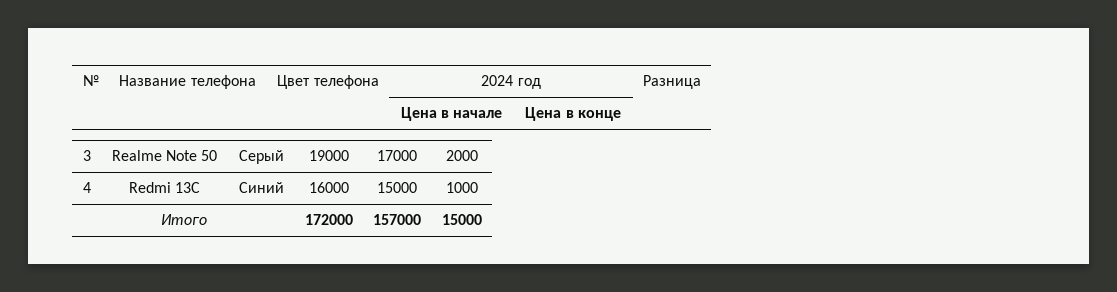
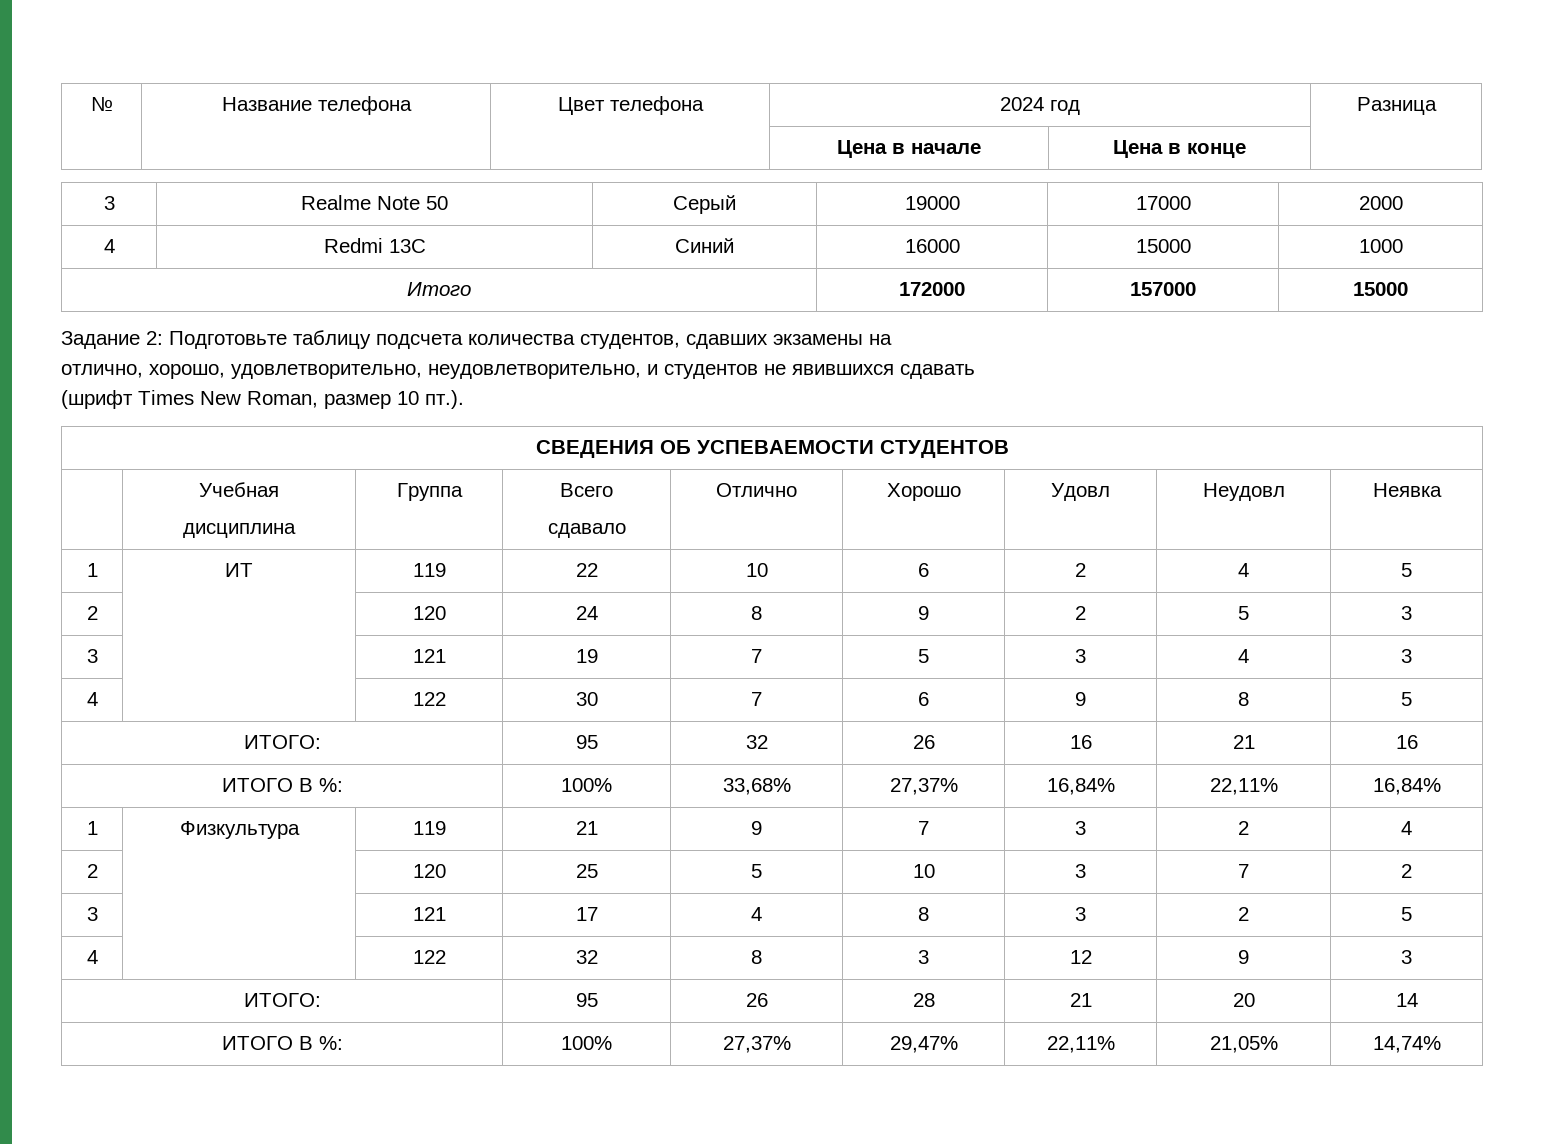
+ Задание 2: Подготовьте таблицу подсчета количества студентов, сдавших экзамены на
+ отлично, хорошо, удовлетворительно, неудовлетворительно, и студентов не явившихся сдавать
+ (шрифт Times New Roman, размер 10 пт.).
+ СВЕДЕНИЯ ОБ УСПЕВАЕМОСТИ СТУДЕНТОВ
+ | Учебная
+ дисциплина | Группа | Всего
+ сдавало | Отлично | Хорошо | Удовл | Неудовл | Неявка
+ 1 | ИТ | 119 | 22 | 10 | 6 | 2 | 4 | 5
+ 2 | | 120 | 24 | 8 | 9 | 2 | 5 | 3
+ 3 | | 121 | 19 | 7 | 5 | 3 | 4 | 3
+ 4 | | 122 | 30 | 7 | 6 | 9 | 8 | 5
+ ИТОГО: | 95 | 32 | 26 | 16 | 21 | 16
+ ИТОГО В %: | 100% | 33,68% | 27,37% | 16,84% | 22,11% | 16,84%
+ 1 | Физкультура | 119 | 21 | 9 | 7 | 3 | 2 | 4
+ 2 | | 120 | 25 | 5 | 10 | 3 | 7 | 2
+ 3 | | 121 | 17 | 4 | 8 | 3 | 2 | 5
+ 4 | | 122 | 32 | 8 | 3 | 12 | 9 | 3
+ ИТОГО: | 95 | 26 | 28 | 21 | 20 | 14
+ ИТОГО В %: | 100% | 27,37% | 29,47% | 22,11% | 21,05% | 14,74%

